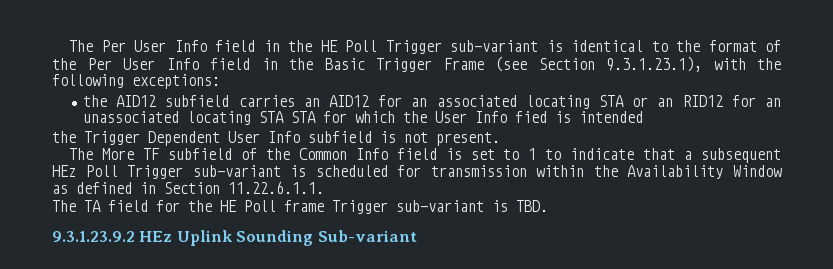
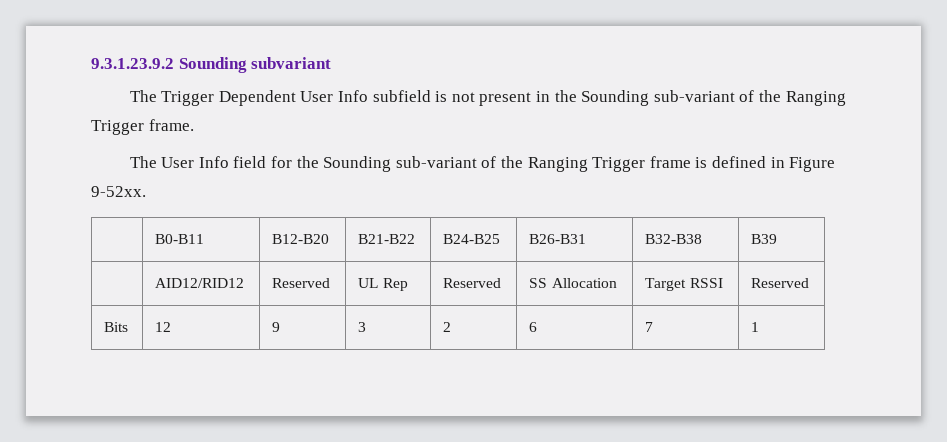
- The Per User Info field in the HE Poll Trigger sub-variant is identical to the format of the Per User Info field in the Basic Trigger Frame (see Section 9.3.1.23.1), with the following exceptions:
- the AID12 subfield carries an AID12 for an associated locating STA or an RID12 for an unassociated locating STA STA for which the User Info fied is intended
- the Trigger Dependent User Info subfield is not present.
- The More TF subfield of the Common Info field is set to 1 to indicate that a subsequent HEz Poll Trigger sub-variant is scheduled for transmission within the Availability Window as defined in Section 11.22.6.1.1.
- The TA field for the HE Poll frame Trigger sub-variant is TBD.
- 9.3.1.23.9.2 HEz Uplink Sounding Sub-variant
+ 9.3.1.23.9.2 Sounding subvariant
+ The Trigger Dependent User Info subfield is not present in the Sounding sub-variant of the Ranging Trigger frame.
+ The User Info field for the Sounding sub-variant of the Ranging Trigger frame is defined in Figure 9-52xx.
+ | B0-B11 | B12-B20 | B21-B22 | B24-B25 | B26-B31 | B32-B38 | B39
+ | AID12/RID12 | Reserved | UL Rep | Reserved | SS Allocation | Target RSSI | Reserved
+ Bits | 12 | 9 | 3 | 2 | 6 | 7 | 1

